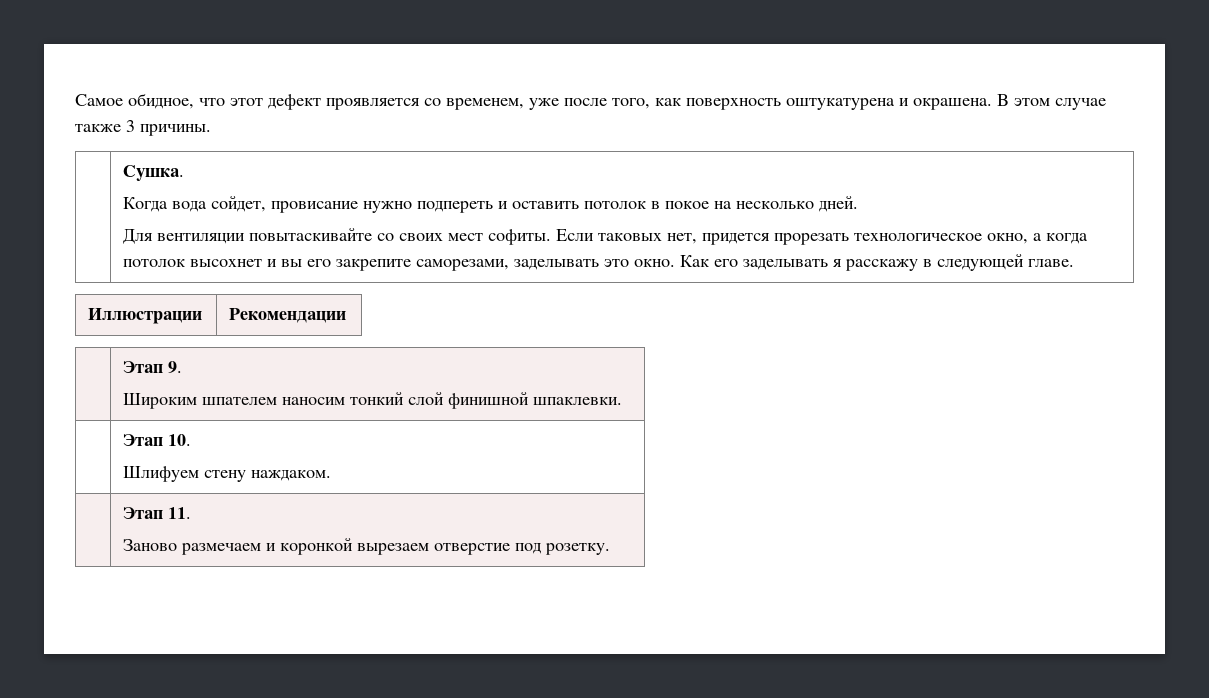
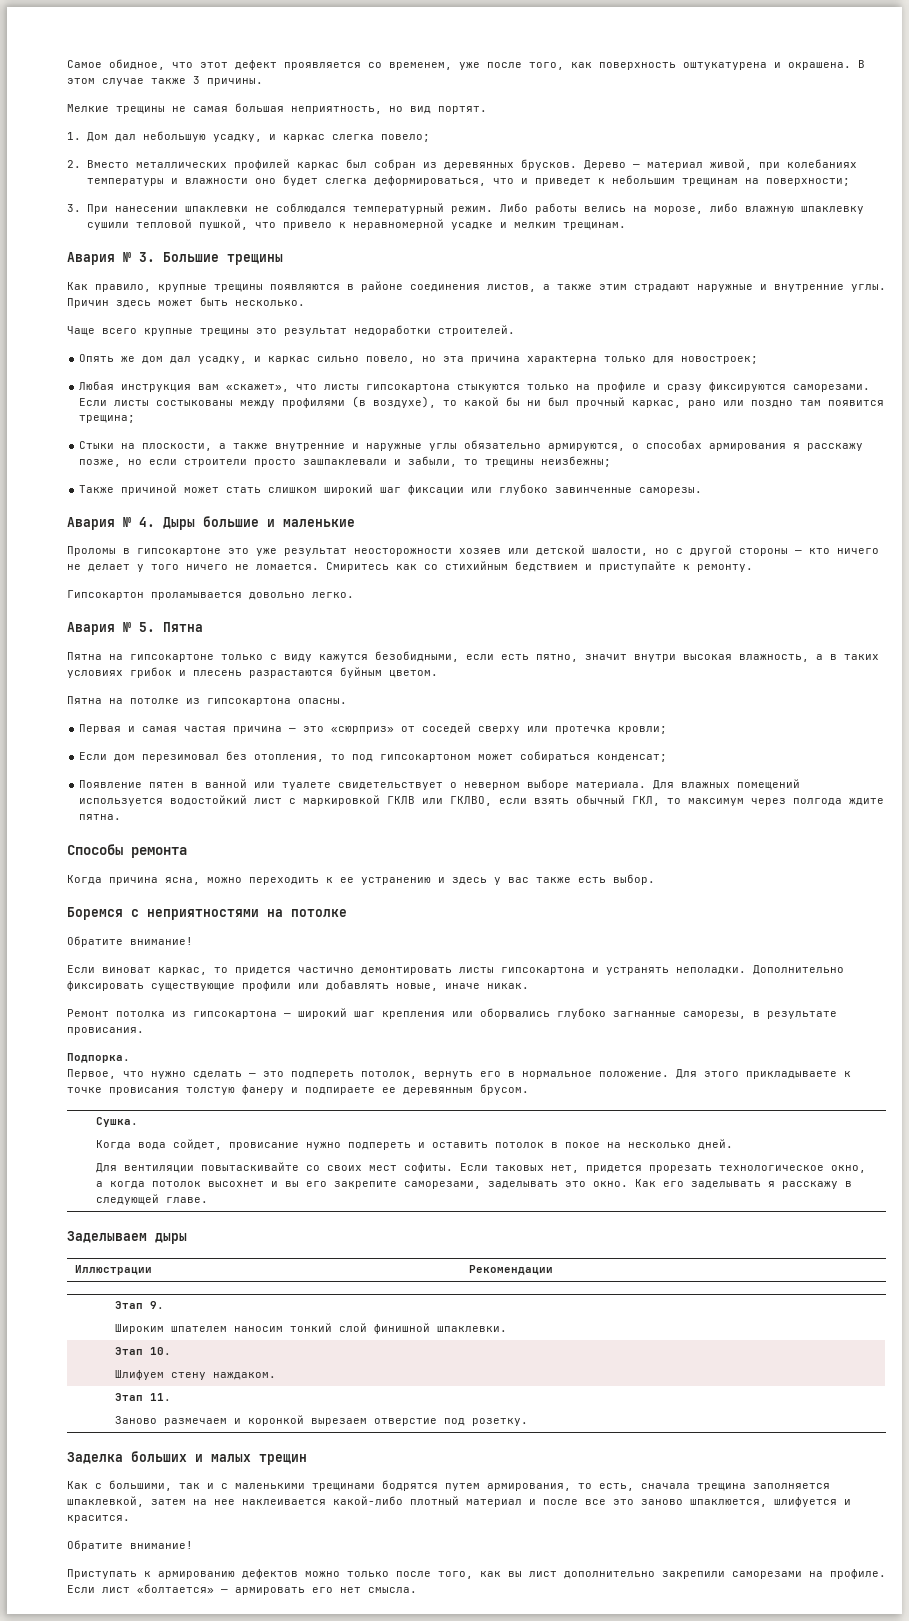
+ Мелкие трещины не самая большая неприятность, но вид портят.
+ 1. Дом дал небольшую усадку, и каркас слегка повело;
+ 2. Вместо металлических профилей каркас был собран из деревянных брусков. Дерево — материал живой, при колебаниях температуры и влажности оно будет слегка деформироваться, что и приведет к небольшим трещинам на поверхности;
+ 3. При нанесении шпаклевки не соблюдался температурный режим. Либо работы велись на морозе, либо влажную шпаклевку сушили тепловой пушкой, что привело к неравномерной усадке и мелким трещинам.
+ Авария № 3. Большие трещины
+ Как правило, крупные трещины появляются в районе соединения листов, а также этим страдают наружные и внутренние углы. Причин здесь может быть несколько.
+ Чаще всего крупные трещины это результат недоработки строителей.
+ Опять же дом дал усадку, и каркас сильно повело, но эта причина характерна только для новостроек;
+ Любая инструкция вам «скажет», что листы гипсокартона стыкуются только на профиле и сразу фиксируются саморезами. Если листы состыкованы между профилями (в воздухе), то какой бы ни был прочный каркас, рано или поздно там появится трещина;
+ Стыки на плоскости, а также внутренние и наружные углы обязательно армируются, о способах армирования я расскажу позже, но если строители просто зашпаклевали и забыли, то трещины неизбежны;
+ Также причиной может стать слишком широкий шаг фиксации или глубоко завинченные саморезы.
+ Авария № 4. Дыры большие и маленькие
+ Проломы в гипсокартоне это уже результат неосторожности хозяев или детской шалости, но с другой стороны — кто ничего не делает у того ничего не ломается. Смиритесь как со стихийным бедствием и приступайте к ремонту.
+ Гипсокартон проламывается довольно легко.
+ Авария № 5. Пятна
+ Пятна на гипсокартоне только с виду кажутся безобидными, если есть пятно, значит внутри высокая влажность, а в таких условиях грибок и плесень разрастаются буйным цветом.
+ Пятна на потолке из гипсокартона опасны.
+ Первая и самая частая причина — это «сюрприз» от соседей сверху или протечка кровли;
+ Если дом перезимовал без отопления, то под гипсокартоном может собираться конденсат;
+ Появление пятен в ванной или туалете свидетельствует о неверном выборе материала. Для влажных помещений используется водостойкий лист с маркировкой ГКЛВ или ГКЛВО, если взять обычный ГКЛ, то максимум через полгода ждите пятна.
+ Способы ремонта
+ Когда причина ясна, можно переходить к ее устранению и здесь у вас также есть выбор.
+ Боремся с неприятностями на потолке
+ Обратите внимание!
+ Если виноват каркас, то придется частично демонтировать листы гипсокартона и устранять неполадки. Дополнительно фиксировать существующие профили или добавлять новые, иначе никак.
+ Ремонт потолка из гипсокартона — широкий шаг крепления или оборвались глубоко загнанные саморезы, в результате провисания.
+ Подпорка.
+ Первое, что нужно сделать — это подпереть потолок, вернуть его в нормальное положение. Для этого прикладываете к точке провисания толстую фанеру и подпираете ее деревянным брусом.
+ Заделываем дыры
+ Заделка больших и малых трещин
+ Как с большими, так и с маленькими трещинами бодрятся путем армирования, то есть, сначала трещина заполняется шпаклевкой, затем на нее наклеивается какой-либо плотный материал и после все это заново шпаклюется, шлифуется и красится.
+ Обратите внимание!
+ Приступать к армированию дефектов можно только после того, как вы лист дополнительно закрепили саморезами на профиле. Если лист «болтается» — армировать его нет смысла.

